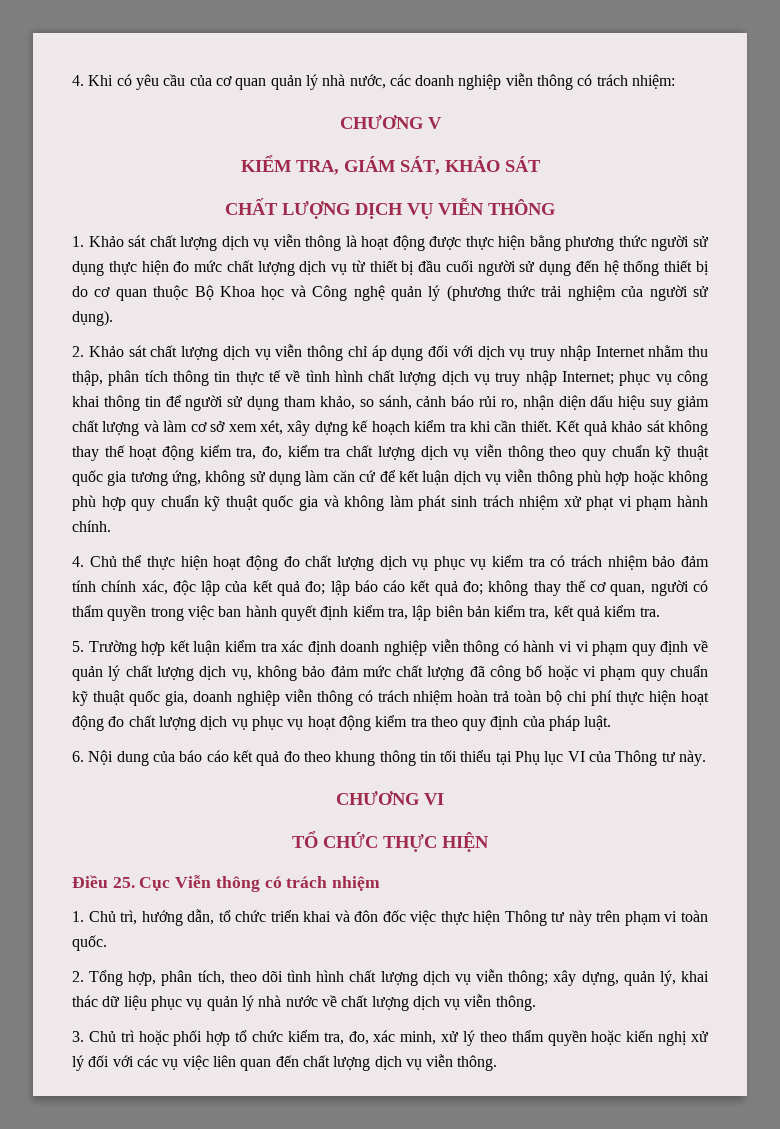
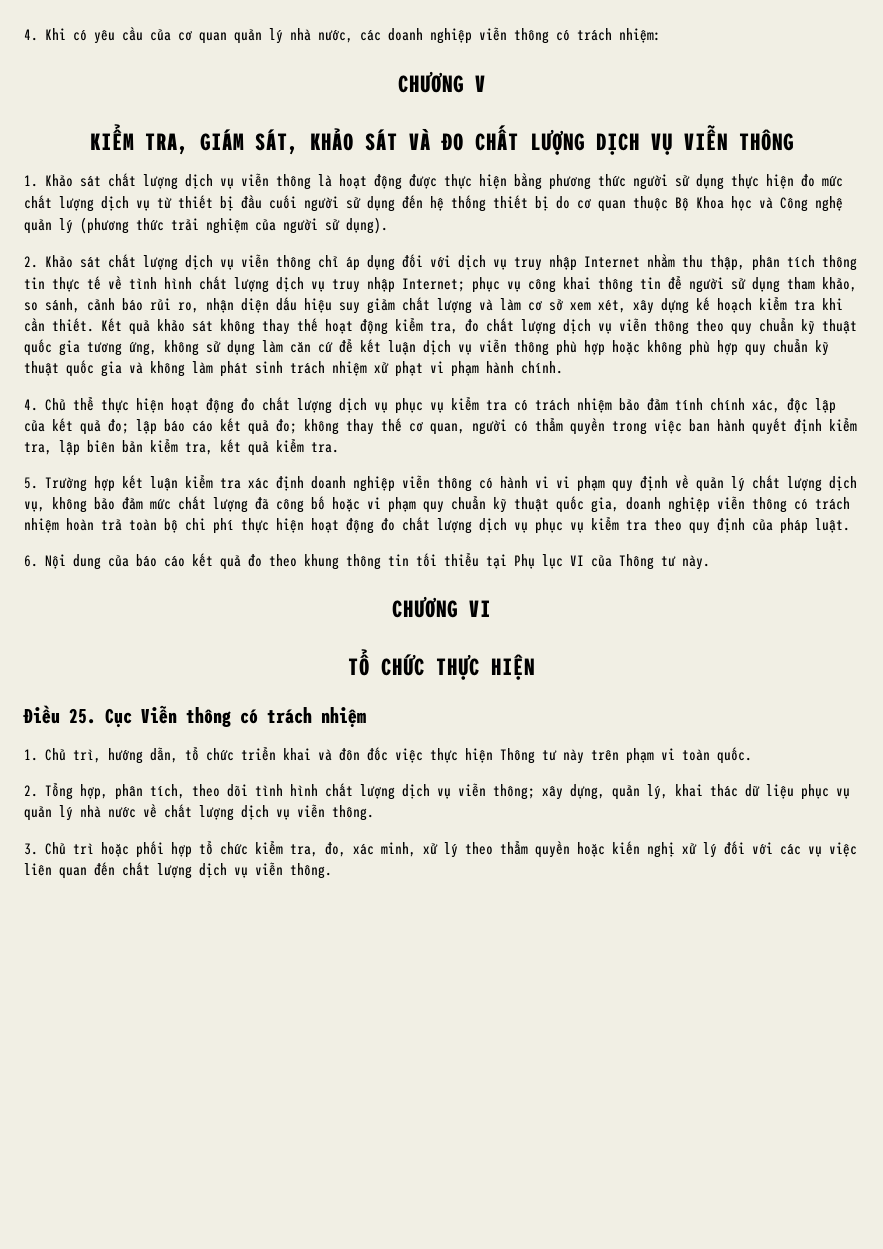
- KIỂM TRA, GIÁM SÁT, KHẢO SÁT
- CHẤT LƯỢNG DỊCH VỤ VIỄN THÔNG
+ KIỂM TRA, GIÁM SÁT, KHẢO SÁT VÀ ĐO CHẤT LƯỢNG DỊCH VỤ VIỄN THÔNG
- Kết quả khảo sát không thay thế hoạt động kiểm tra, đo, kiểm tra chất lượng dịch vụ viễn thông theo quy chuẩn kỹ thuật quốc gia tương ứng, không sử dụng làm căn cứ để kết luận dịch vụ viễn thông phù hợp hoặc không phù hợp quy chuẩn kỹ thuật quốc gia và không làm phát sinh trách nhiệm xử phạt vi phạm hành chính.
+ Kết quả khảo sát không thay thế hoạt động kiểm tra, đo chất lượng dịch vụ viễn thông theo quy chuẩn kỹ thuật quốc gia tương ứng, không sử dụng làm căn cứ để kết luận dịch vụ viễn thông phù hợp hoặc không phù hợp quy chuẩn kỹ thuật quốc gia và không làm phát sinh trách nhiệm xử phạt vi phạm hành chính.
- 5. Trường hợp kết luận kiểm tra xác định doanh nghiệp viễn thông có hành vi vi phạm quy định về quản lý chất lượng dịch vụ, không bảo đảm mức chất lượng đã công bố hoặc vi phạm quy chuẩn kỹ thuật quốc gia, doanh nghiệp viễn thông có trách nhiệm hoàn trả toàn bộ chi phí thực hiện hoạt động đo chất lượng dịch vụ phục vụ hoạt động kiểm tra theo quy định của pháp luật.
+ 5. Trường hợp kết luận kiểm tra xác định doanh nghiệp viễn thông có hành vi vi phạm quy định về quản lý chất lượng dịch vụ, không bảo đảm mức chất lượng đã công bố hoặc vi phạm quy chuẩn kỹ thuật quốc gia, doanh nghiệp viễn thông có trách nhiệm hoàn trả toàn bộ chi phí thực hiện hoạt động đo chất lượng dịch vụ phục vụ kiểm tra theo quy định của pháp luật.

